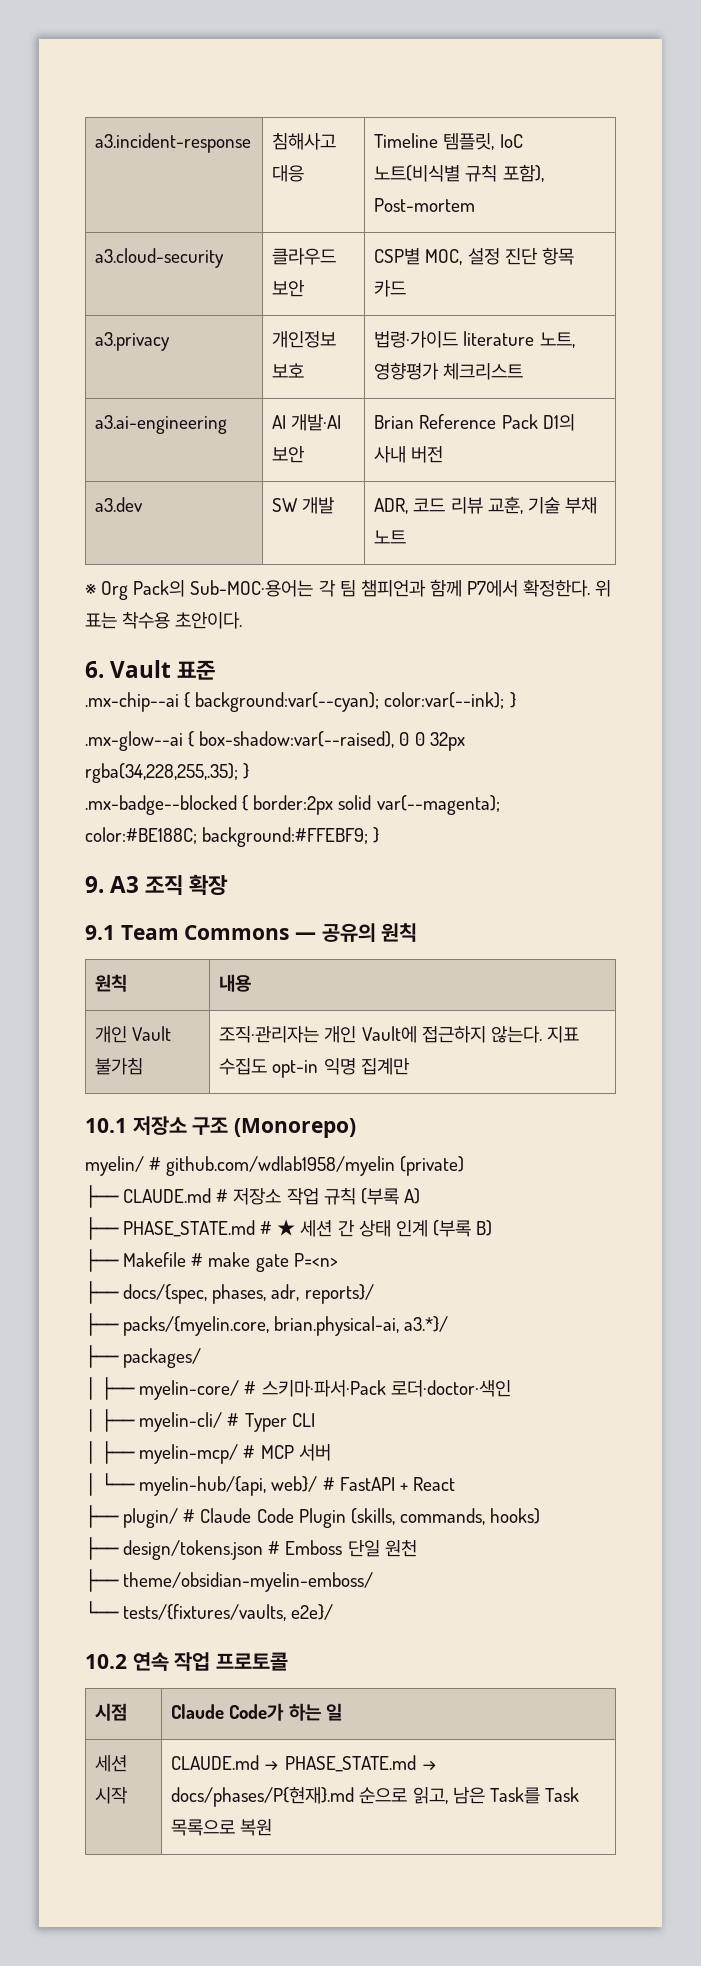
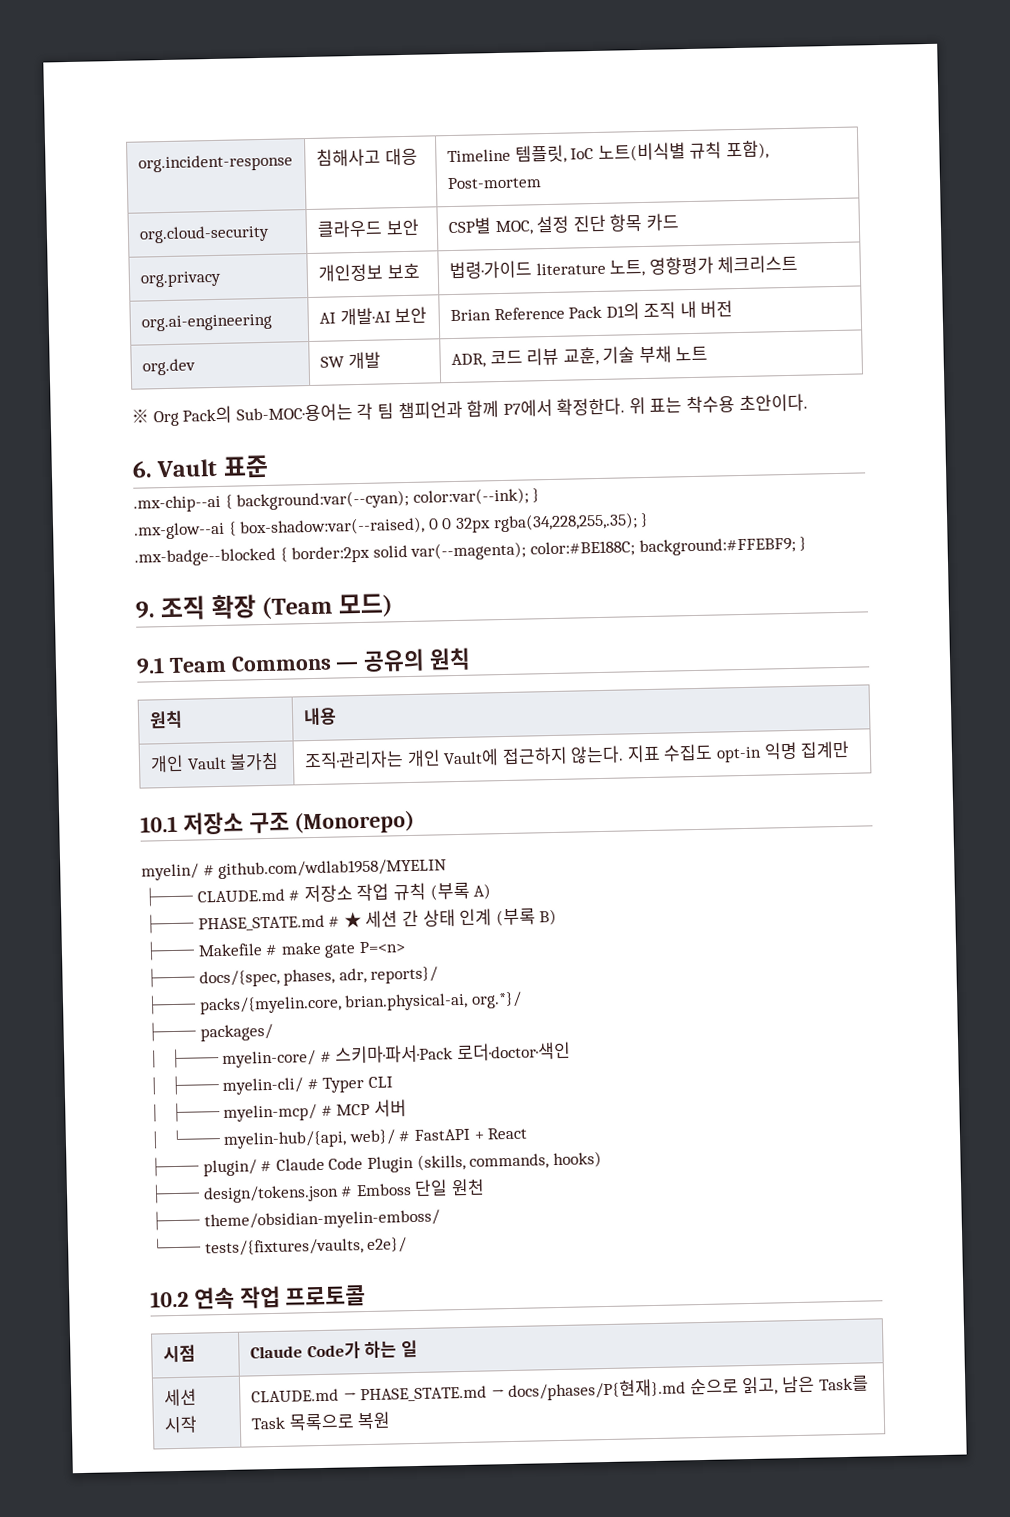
- a3.incident-response | 침해사고 대응 | Timeline 템플릿, IoC 노트(비식별 규칙 포함), Post-mortem
+ org.incident-response | 침해사고 대응 | Timeline 템플릿, IoC 노트(비식별 규칙 포함), Post-mortem
- a3.cloud-security | 클라우드 보안 | CSP별 MOC, 설정 진단 항목 카드
+ org.cloud-security | 클라우드 보안 | CSP별 MOC, 설정 진단 항목 카드
- a3.privacy | 개인정보 보호 | 법령·가이드 literature 노트, 영향평가 체크리스트
+ org.privacy | 개인정보 보호 | 법령·가이드 literature 노트, 영향평가 체크리스트
- a3.ai-engineering | AI 개발·AI 보안 | Brian Reference Pack D1의 사내 버전
+ org.ai-engineering | AI 개발·AI 보안 | Brian Reference Pack D1의 조직 내 버전
- a3.dev | SW 개발 | ADR, 코드 리뷰 교훈, 기술 부채 노트
+ org.dev | SW 개발 | ADR, 코드 리뷰 교훈, 기술 부채 노트
- 9. A3 조직 확장
+ 9. 조직 확장 (Team 모드)
- myelin/ # github.com/wdlab1958/myelin (private)
+ myelin/ # github.com/wdlab1958/MYELIN
- ├── packs/{myelin.core, brian.physical-ai, a3.*}/
+ ├── packs/{myelin.core, brian.physical-ai, org.*}/

